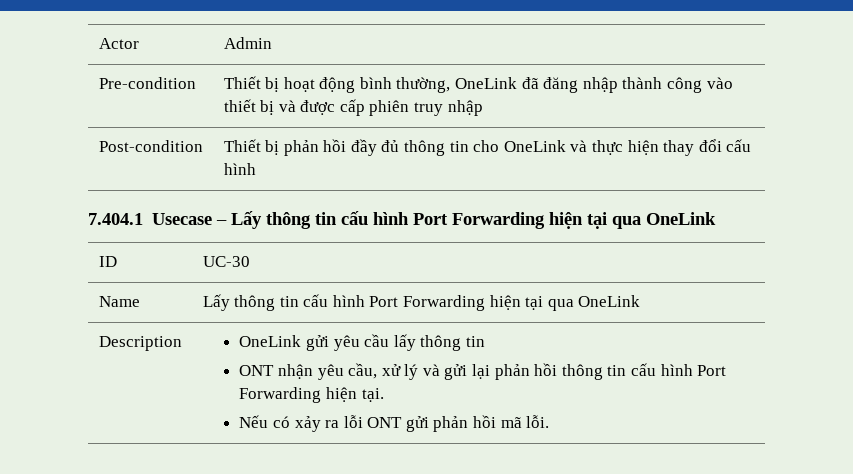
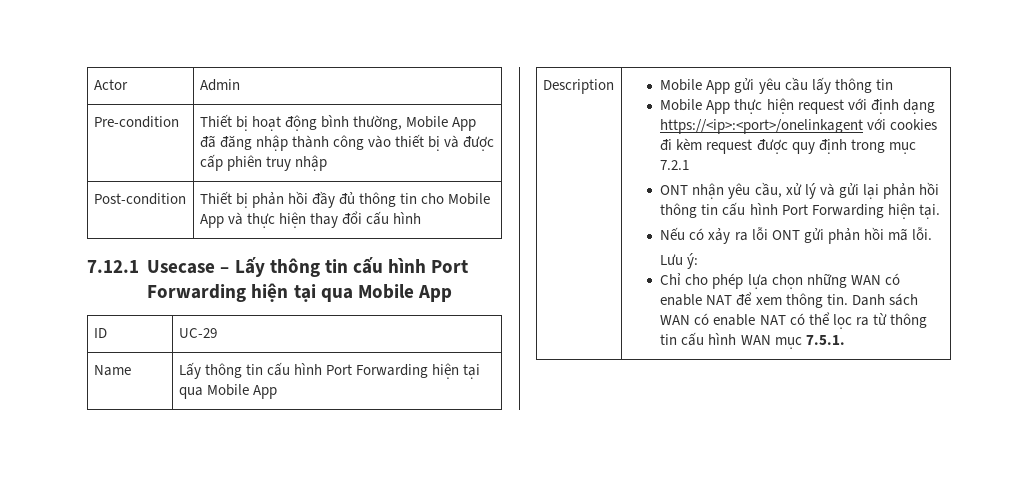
- Pre-condition | Thiết bị hoạt động bình thường, OneLink đã đăng nhập thành công vào thiết bị và được cấp phiên truy nhập
+ Pre-condition | Thiết bị hoạt động bình thường, Mobile App đã đăng nhập thành công vào thiết bị và được cấp phiên truy nhập
- Post-condition | Thiết bị phản hồi đầy đủ thông tin cho OneLink và thực hiện thay đổi cấu hình
+ Post-condition | Thiết bị phản hồi đầy đủ thông tin cho Mobile App và thực hiện thay đổi cấu hình
- 7.404.1 Usecase – Lấy thông tin cấu hình Port Forwarding hiện tại qua OneLink
+ 7.12.1 Usecase – Lấy thông tin cấu hình Port Forwarding hiện tại qua Mobile App
- ID | UC-30
+ ID | UC-29
- Name | Lấy thông tin cấu hình Port Forwarding hiện tại qua OneLink
+ Name | Lấy thông tin cấu hình Port Forwarding hiện tại qua Mobile App
- OneLink gửi yêu cầu lấy thông tin
+ Mobile App gửi yêu cầu lấy thông tin
+ Mobile App thực hiện request với định dạng https://<ip>:<port>/onelinkagent với cookies đi kèm request được quy định trong mục 7.2.1
+ Lưu ý:
+ Chỉ cho phép lựa chọn những WAN có enable NAT để xem thông tin. Danh sách WAN có enable NAT có thể lọc ra từ thông tin cấu hình WAN mục 7.5.1.

